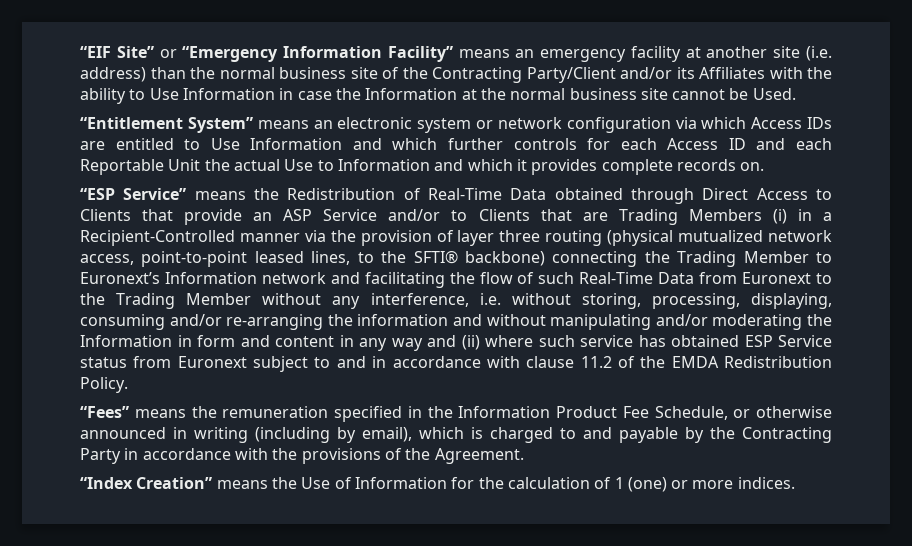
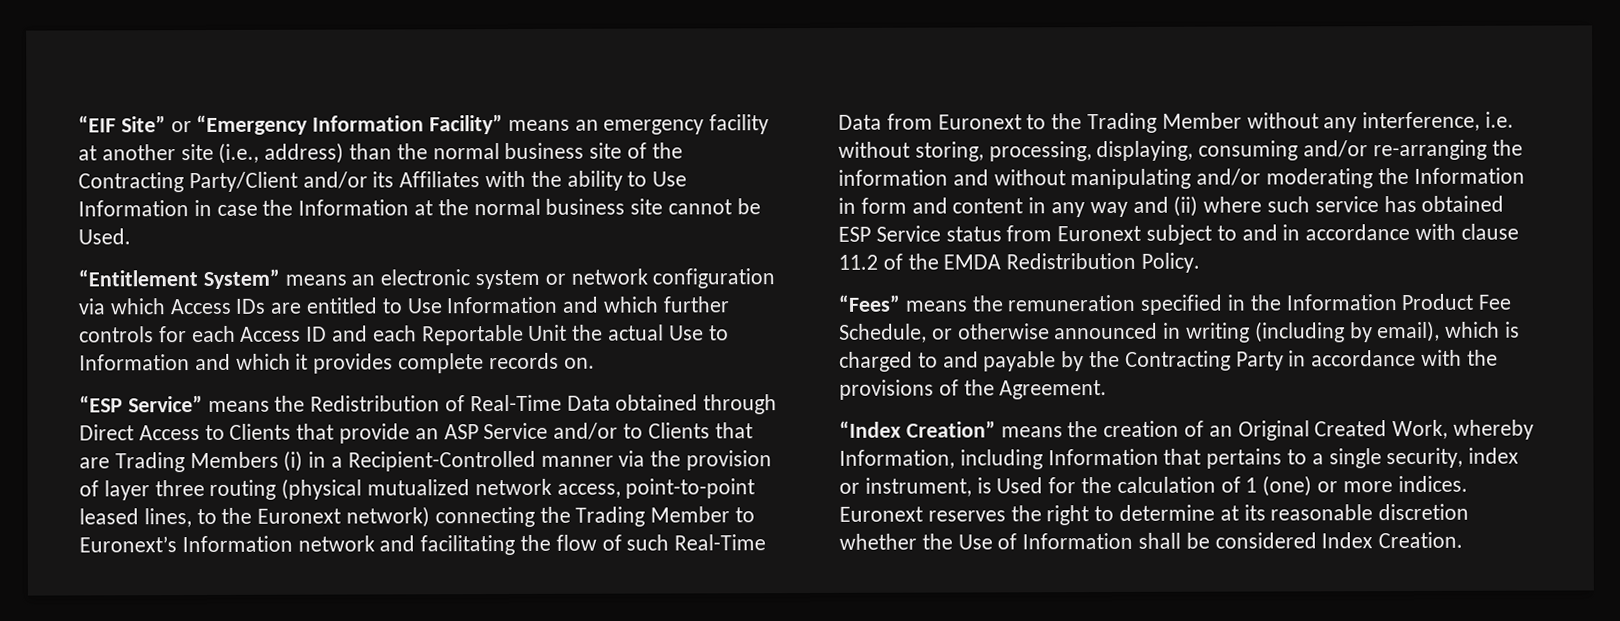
- “EIF Site” or “Emergency Information Facility” means an emergency facility at another site (i.e. address) than the normal business site of the Contracting Party/Client and/or its Affiliates with the ability to Use Information in case the Information at the normal business site cannot be Used.
+ “EIF Site” or “Emergency Information Facility” means an emergency facility at another site (i.e., address) than the normal business site of the Contracting Party/Client and/or its Affiliates with the ability to Use Information in case the Information at the normal business site cannot be Used.
- “ESP Service” means the Redistribution of Real-Time Data obtained through Direct Access to Clients that provide an ASP Service and/or to Clients that are Trading Members (i) in a Recipient-Controlled manner via the provision of layer three routing (physical mutualized network access, point-to-point leased lines, to the SFTI® backbone) connecting the Trading Member to Euronext’s Information network and facilitating the flow of such Real-Time Data from Euronext to the Trading Member without any interference, i.e. without storing, processing, displaying, consuming and/or re-arranging the information and without manipulating and/or moderating the Information in form and content in any way and (ii) where such service has obtained ESP Service status from Euronext subject to and in accordance with clause 11.2 of the EMDA Redistribution Policy.
+ “ESP Service” means the Redistribution of Real-Time Data obtained through Direct Access to Clients that provide an ASP Service and/or to Clients that are Trading Members (i) in a Recipient-Controlled manner via the provision of layer three routing (physical mutualized network access, point-to-point leased lines, to the Euronext network) connecting the Trading Member to Euronext’s Information network and facilitating the flow of such Real-Time Data from Euronext to the Trading Member without any interference, i.e. without storing, processing, displaying, consuming and/or re-arranging the information and without manipulating and/or moderating the Information in form and content in any way and (ii) where such service has obtained ESP Service status from Euronext subject to and in accordance with clause 11.2 of the EMDA Redistribution Policy.
- “Index Creation” means the Use of Information for the calculation of 1 (one) or more indices.
+ “Index Creation” means the creation of an Original Created Work, whereby Information, including Information that pertains to a single security, index or instrument, is Used for the calculation of 1 (one) or more indices.
+ Euronext reserves the right to determine at its reasonable discretion whether the Use of Information shall be considered Index Creation.

